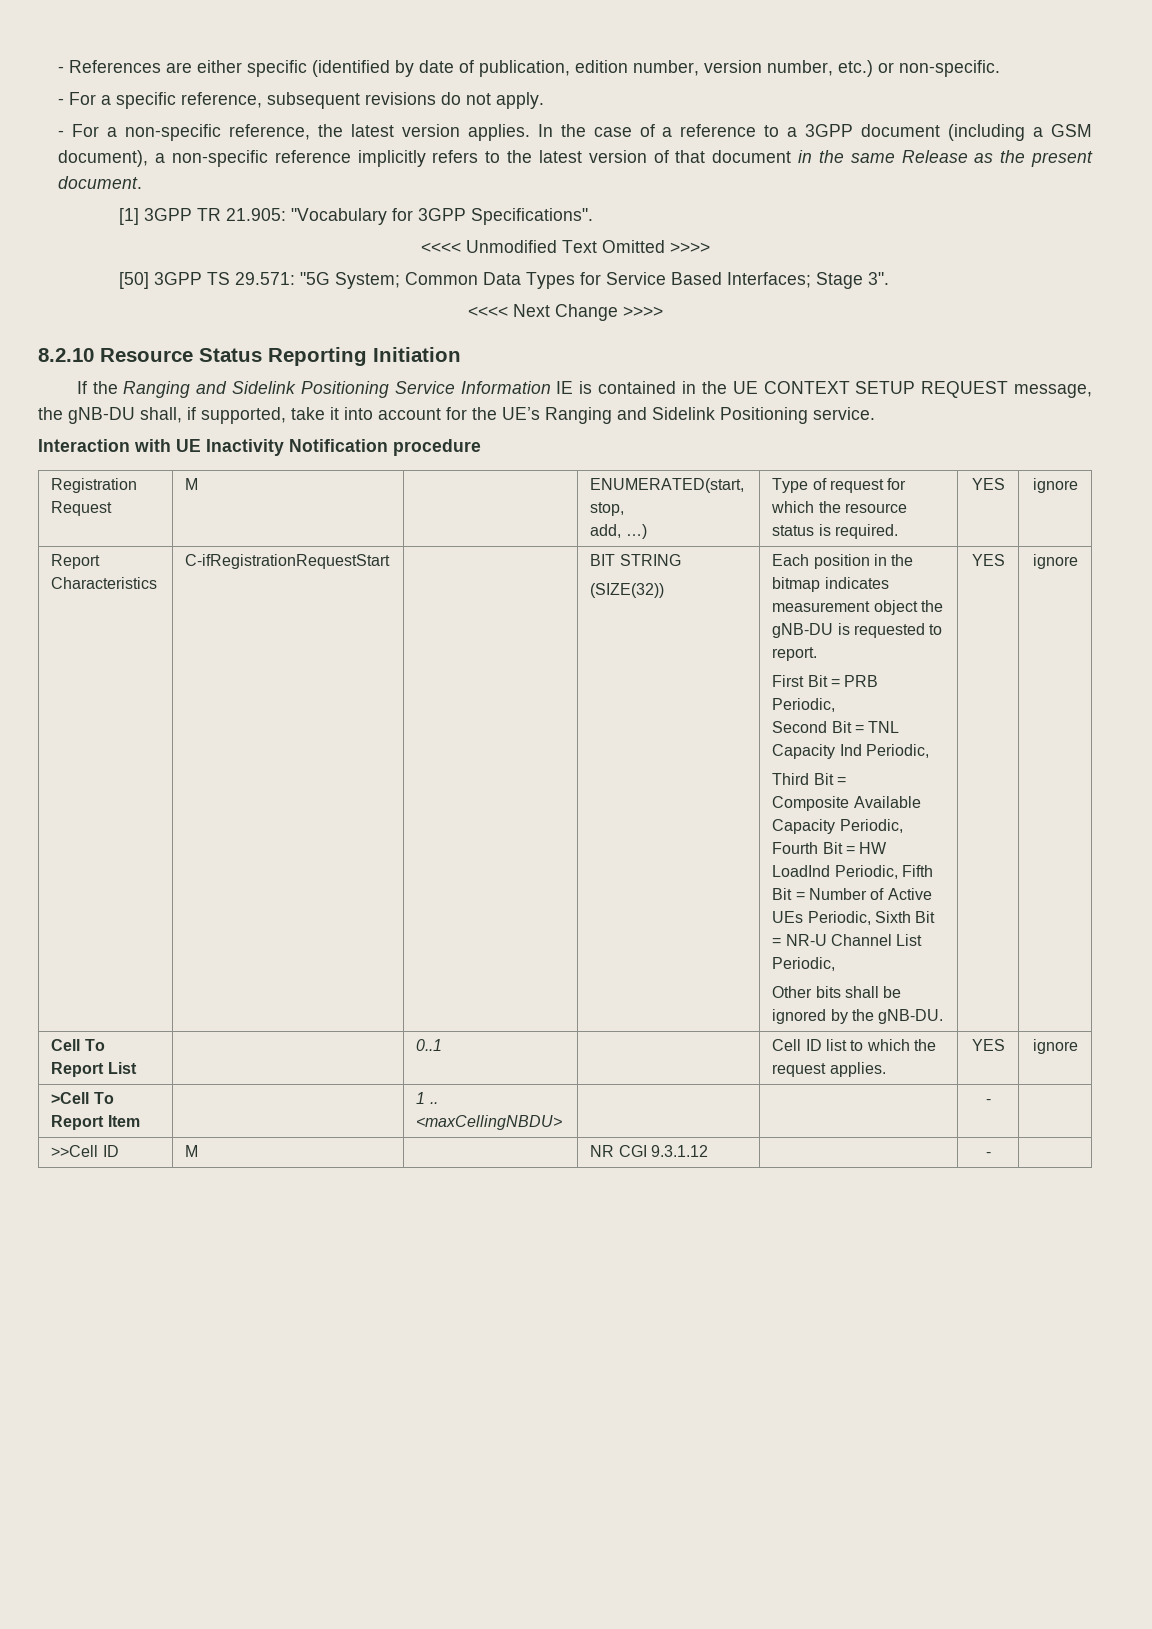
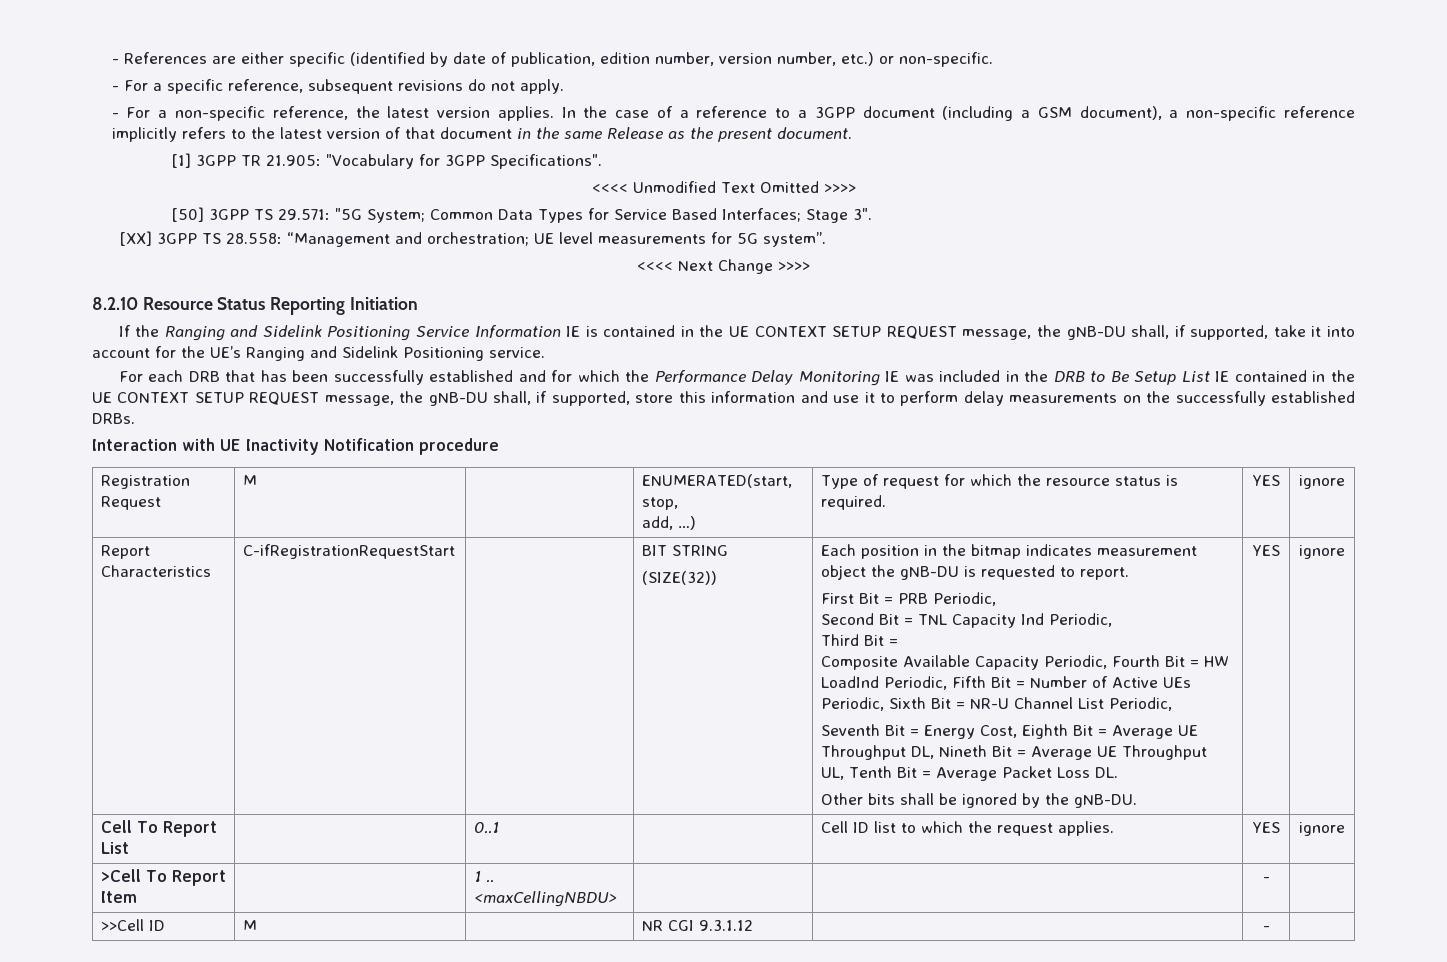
+ [XX] 3GPP TS 28.558: “Management and orchestration; UE level measurements for 5G system”.
+ For each DRB that has been successfully established and for which the Performance Delay Monitoring IE was included in the DRB to Be Setup List IE contained in the UE CONTEXT SETUP REQUEST message, the gNB-DU shall, if supported, store this information and use it to perform delay measurements on the successfully established DRBs.
+ Seventh Bit = Energy Cost, Eighth Bit = Average UE Throughput DL, Nineth Bit = Average UE Throughput UL, Tenth Bit = Average Packet Loss DL.

